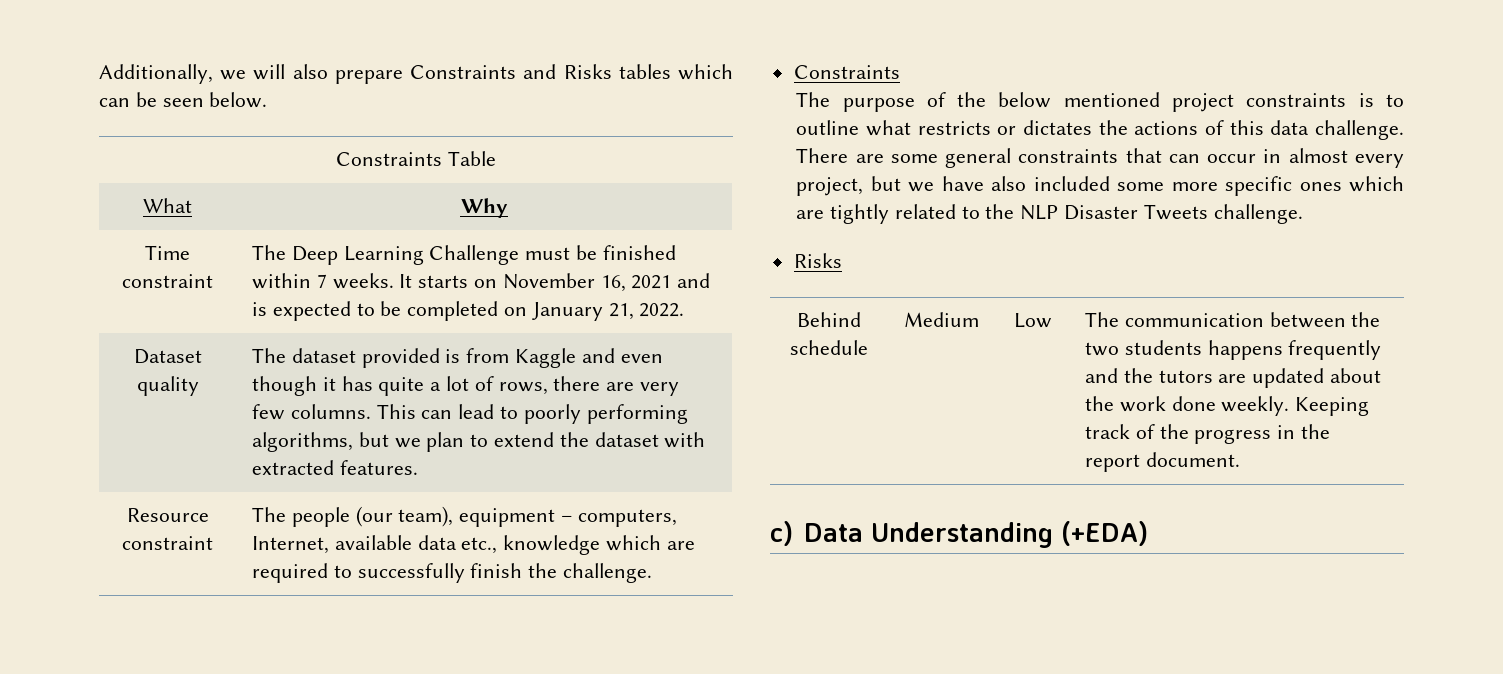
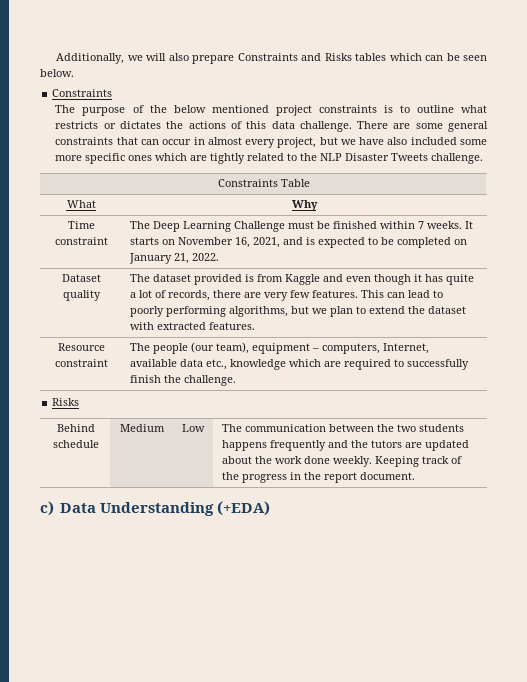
- Constraints Table
- What | Why
- Time constraint | The Deep Learning Challenge must be finished within 7 weeks. It starts on November 16, 2021 and is expected to be completed on January 21, 2022.
- Dataset quality | The dataset provided is from Kaggle and even though it has quite a lot of rows, there are very few columns. This can lead to poorly performing algorithms, but we plan to extend the dataset with extracted features.
- Resource constraint | The people (our team), equipment – computers, Internet, available data etc., knowledge which are required to successfully finish the challenge.
+ Constraints Table
+ What | Why
+ Time constraint | The Deep Learning Challenge must be finished within 7 weeks. It starts on November 16, 2021, and is expected to be completed on January 21, 2022.
+ Dataset quality | The dataset provided is from Kaggle and even though it has quite a lot of records, there are very few features. This can lead to poorly performing algorithms, but we plan to extend the dataset with extracted features.
+ Resource constraint | The people (our team), equipment – computers, Internet, available data etc., knowledge which are required to successfully finish the challenge.

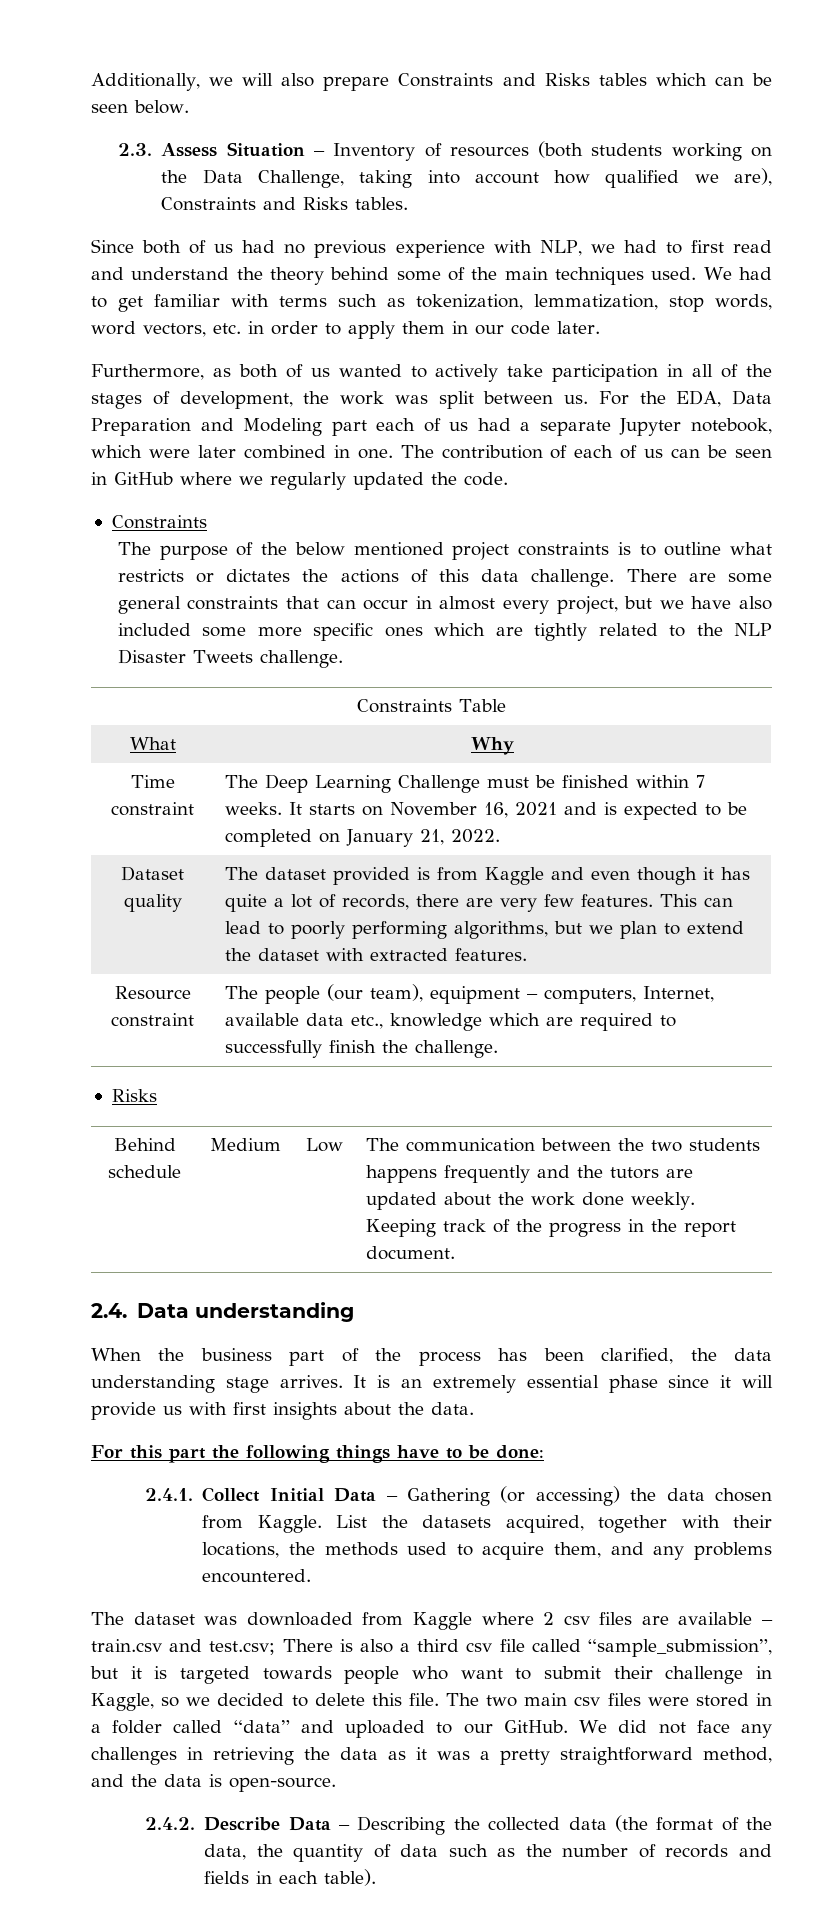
+ 2.3. Assess Situation – Inventory of resources (both students working on the Data Challenge, taking into account how qualified we are), Constraints and Risks tables.
+ Since both of us had no previous experience with NLP, we had to first read and understand the theory behind some of the main techniques used. We had to get familiar with terms such as tokenization, lemmatization, stop words, word vectors, etc. in order to apply them in our code later.
+ Furthermore, as both of us wanted to actively take participation in all of the stages of development, the work was split between us. For the EDA, Data Preparation and Modeling part each of us had a separate Jupyter notebook, which were later combined in one. The contribution of each of us can be seen in GitHub where we regularly updated the code.
- Time constraint | The Deep Learning Challenge must be finished within 7 weeks. It starts on November 16, 2021, and is expected to be completed on January 21, 2022.
+ Time constraint | The Deep Learning Challenge must be finished within 7 weeks. It starts on November 16, 2021 and is expected to be completed on January 21, 2022.
- c) Data Understanding (+EDA)
+ 2.4. Data understanding
+ When the business part of the process has been clarified, the data understanding stage arrives. It is an extremely essential phase since it will provide us with first insights about the data.
+ For this part the following things have to be done:
+ 2.4.1. Collect Initial Data – Gathering (or accessing) the data chosen from Kaggle. List the datasets acquired, together with their locations, the methods used to acquire them, and any problems encountered.
+ The dataset was downloaded from Kaggle where 2 csv files are available – train.csv and test.csv; There is also a third csv file called “sample_submission”, but it is targeted towards people who want to submit their challenge in Kaggle, so we decided to delete this file. The two main csv files were stored in a folder called “data” and uploaded to our GitHub. We did not face any challenges in retrieving the data as it was a pretty straightforward method, and the data is open-source.
+ 2.4.2. Describe Data – Describing the collected data (the format of the data, the quantity of data such as the number of records and fields in each table).

